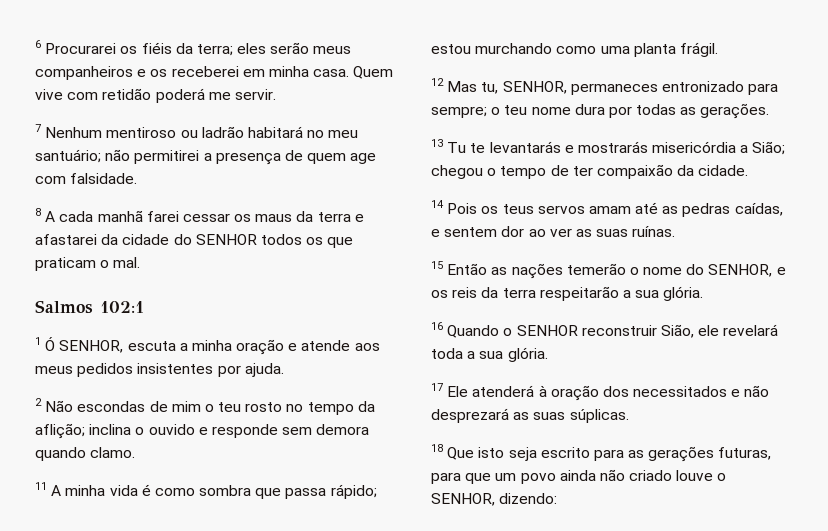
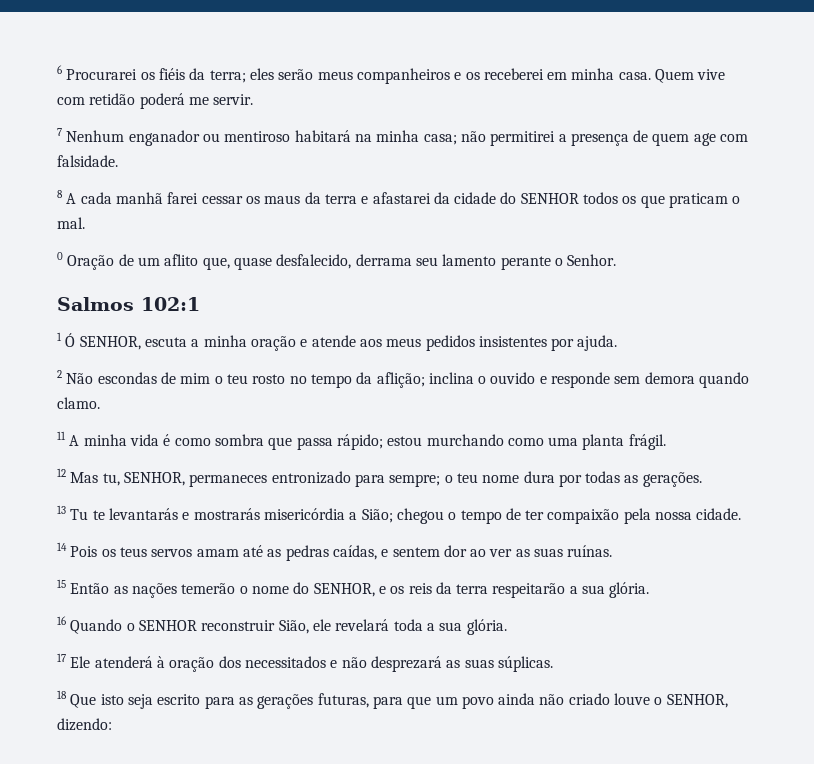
- 7 Nenhum mentiroso ou ladrão habitará no meu santuário; não permitirei a presença de quem age com falsidade.
+ 7 Nenhum enganador ou mentiroso habitará na minha casa; não permitirei a presença de quem age com falsidade.
+ 0 Oração de um aflito que, quase desfalecido, derrama seu lamento perante o Senhor.
- 13 Tu te levantarás e mostrarás misericórdia a Sião; chegou o tempo de ter compaixão da cidade.
+ 13 Tu te levantarás e mostrarás misericórdia a Sião; chegou o tempo de ter compaixão pela nossa cidade.

